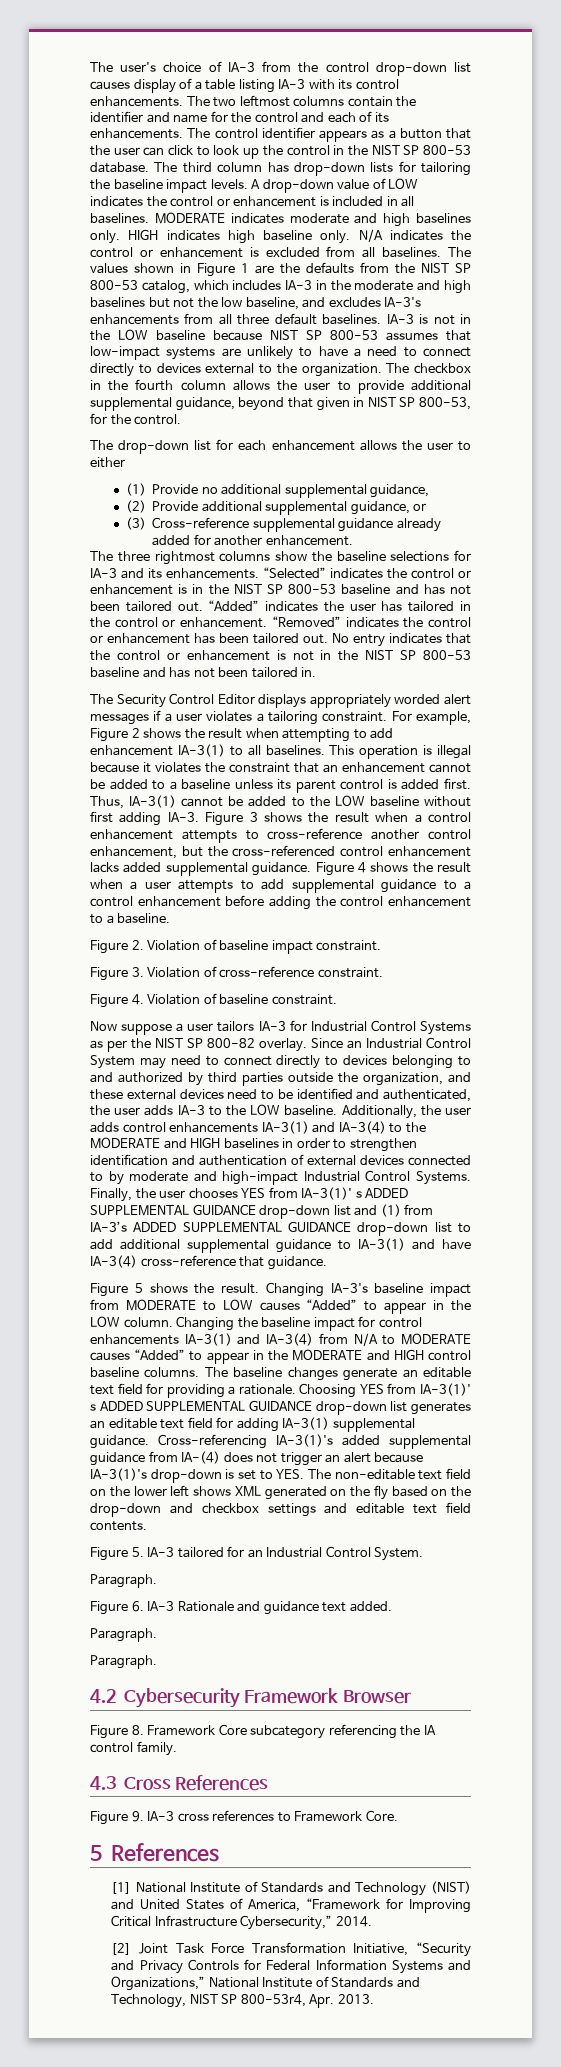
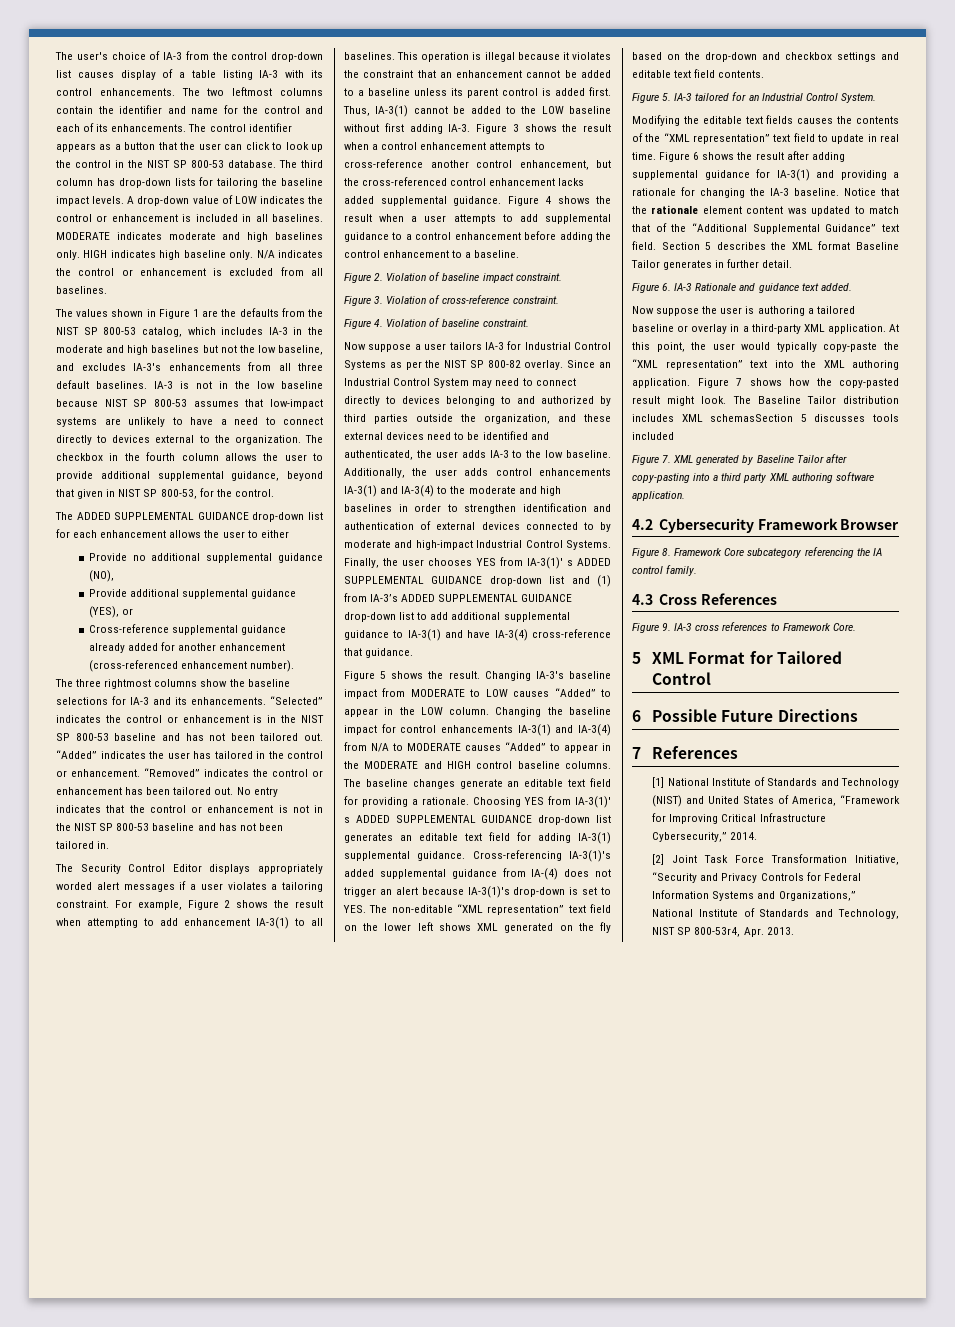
- N/A indicates the control or enhancement is excluded from all baselines. The values shown in Figure 1 are the defaults from the NIST SP 800-53 catalog, which includes IA-3 in the moderate and high baselines but not the low baseline, and excludes IA-3's enhancements from all three default baselines.
+ N/A indicates the control or enhancement is excluded from all baselines.
+ The values shown in Figure 1 are the defaults from the NIST SP 800-53 catalog, which includes IA-3 in the moderate and high baselines but not the low baseline, and excludes IA-3's enhancements from all three default baselines.
- IA-3 is not in the LOW baseline because NIST SP 800-53 assumes that low-impact systems are unlikely to have a need to connect directly to devices external to the organization.
+ IA-3 is not in the low baseline because NIST SP 800-53 assumes that low-impact systems are unlikely to have a need to connect directly to devices external to the organization.
- The drop-down list for each enhancement allows the user to either
+ The ADDED SUPPLEMENTAL GUIDANCE drop-down list for each enhancement allows the user to either
- (1) Provide no additional supplemental guidance,
- (2) Provide additional supplemental guidance, or
+ Provide no additional supplemental guidance (NO),
+ Provide additional supplemental guidance (YES), or
- (3) Cross-reference supplemental guidance already added for another enhancement.
+ Cross-reference supplemental guidance already added for another enhancement (cross-referenced enhancement number).
- Since an Industrial Control System may need to connect directly to devices belonging to and authorized by third parties outside the organization, and these external devices need to be identified and authenticated, the user adds IA-3 to the LOW baseline.
+ Since an Industrial Control System may need to connect directly to devices belonging to and authorized by third parties outside the organization, and these external devices need to be identified and authenticated, the user adds IA-3 to the low baseline.
- Additionally, the user adds control enhancements IA-3(1) and IA-3(4) to the MODERATE and HIGH baselines in order to strengthen identification and authentication of external devices connected to by moderate and high-impact Industrial Control Systems.
+ Additionally, the user adds control enhancements IA-3(1) and IA-3(4) to the moderate and high baselines in order to strengthen identification and authentication of external devices connected to by moderate and high-impact Industrial Control Systems.
- Cross-referencing IA-3(1)'s added supplemental guidance from IA-(4) does not trigger an alert because IA-3(1)'s drop-down is set to YES. The non-editable text field on the lower left shows XML generated on the fly based on the drop-down and checkbox settings and editable text field contents.
+ Cross-referencing IA-3(1)'s added supplemental guidance from IA-(4) does not trigger an alert because IA-3(1)'s drop-down is set to YES. The non-editable “XML representation” text field on the lower left shows XML generated on the fly based on the drop-down and checkbox settings and editable text field contents.
  Figure 5. IA-3 tailored for an Industrial Control System.
- Paragraph.
+ Modifying the editable text fields causes the contents of the “XML representation” text field to update in real time. Figure 6 shows the result after adding supplemental guidance for IA-3(1) and providing a rationale for changing the IA-3 baseline. Notice that the rationale element content was updated to match that of the “Additional Supplemental Guidance” text field. Section 5 describes the XML format Baseline Tailor generates in further detail.
  Figure 6. IA-3 Rationale and guidance text added.
- Paragraph.
- Paragraph.
+ Now suppose the user is authoring a tailored baseline or overlay in a third-party XML application. At this point, the user would typically copy-paste the “XML representation” text into the XML authoring application. Figure 7 shows how the copy-pasted result might look. The Baseline Tailor distribution includes XML schemasSection 5 discusses tools included
+ Figure 7. XML generated by Baseline Tailor after copy-pasting into a third party XML authoring software application.
- 5 References
+ 5 XML Format for Tailored Control
+ 6 Possible Future Directions
+ 7 References

